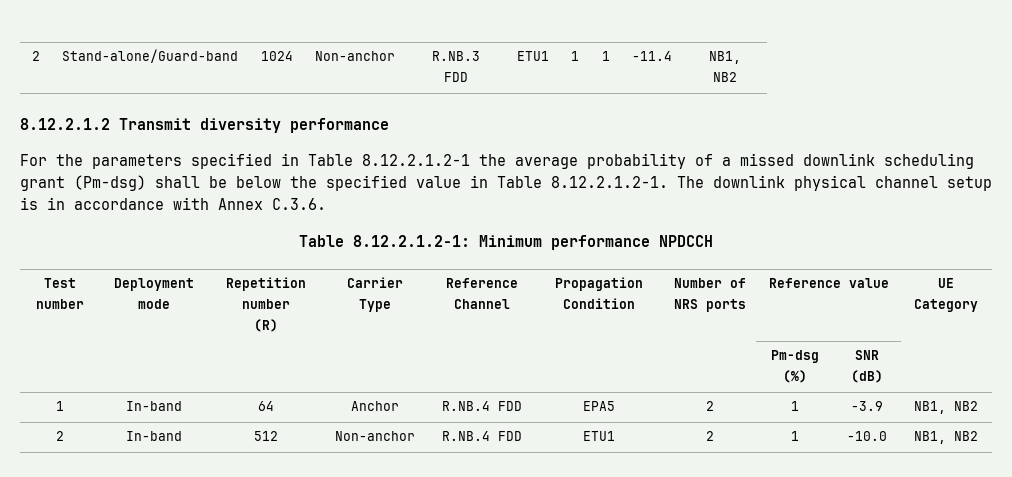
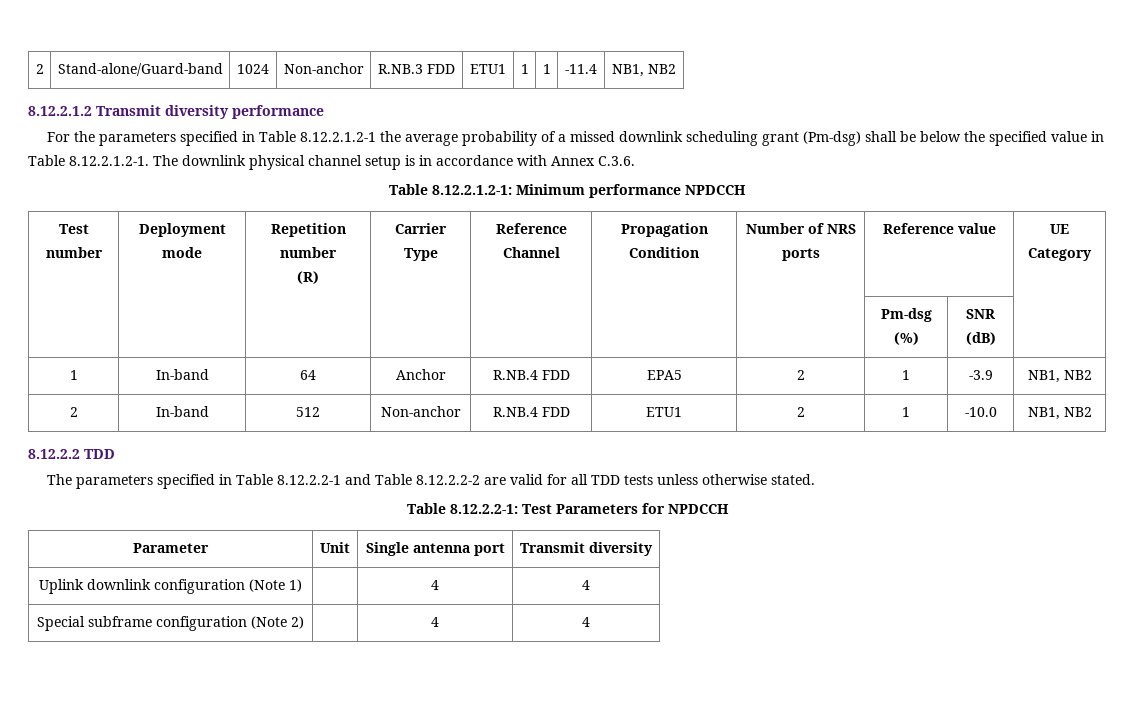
+ 8.12.2.2 TDD
+ The parameters specified in Table 8.12.2.2-1 and Table 8.12.2.2-2 are valid for all TDD tests unless otherwise stated.
+ Table 8.12.2.2-1: Test Parameters for NPDCCH
+ Parameter | Unit | Single antenna port | Transmit diversity
+ Uplink downlink configuration (Note 1) | | 4 | 4
+ Special subframe configuration (Note 2) | | 4 | 4

